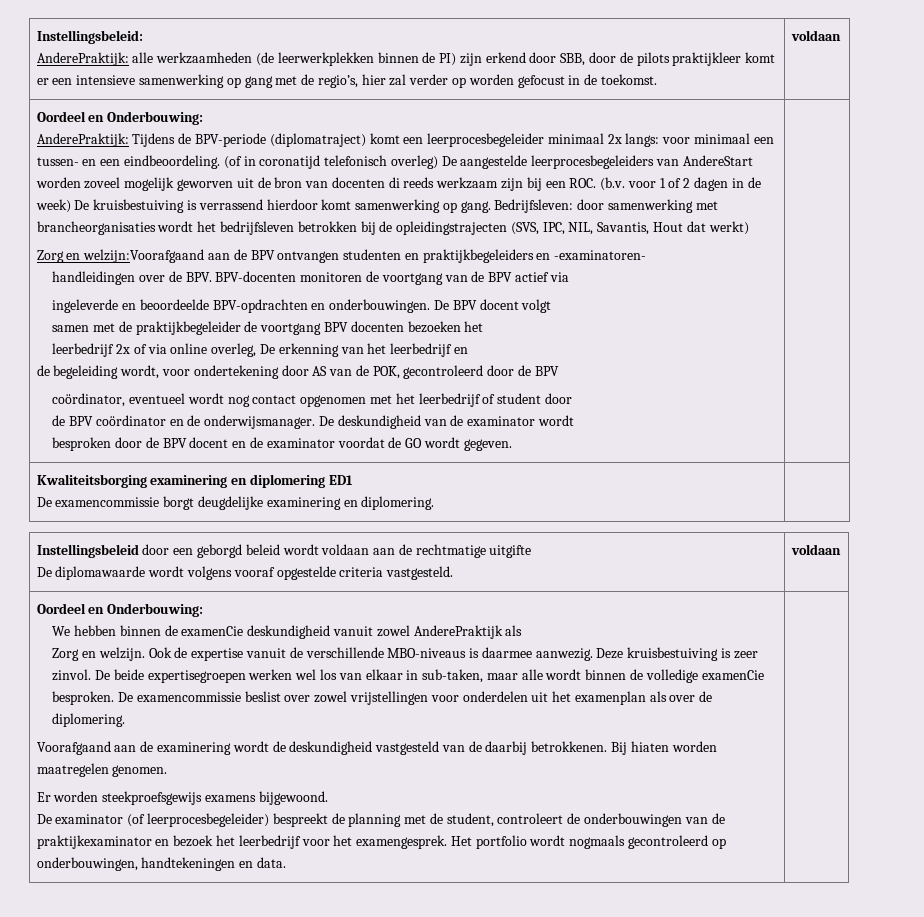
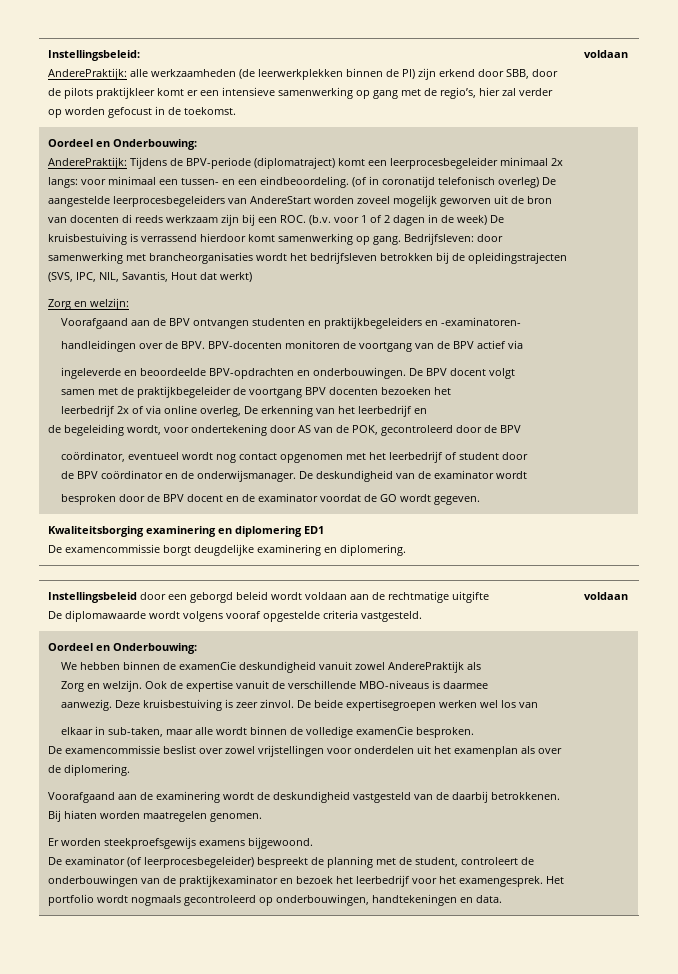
- Zorg en welzijn:Voorafgaand aan de BPV ontvangen studenten en praktijkbegeleiders en -examinatoren-
+ Zorg en welzijn:
+ Voorafgaand aan de BPV ontvangen studenten en praktijkbegeleiders en -examinatoren-
- Ook de expertise vanuit de verschillende MBO-niveaus is daarmee aanwezig.
+ Ook de expertise vanuit de verschillende MBO-niveaus is daarmee
+ aanwezig.
- De beide expertisegroepen werken wel los van elkaar in sub-taken, maar alle wordt binnen de volledige examenCie besproken. De examencommissie beslist over zowel vrijstellingen voor onderdelen uit het examenplan als over de diplomering.
+ De beide expertisegroepen werken wel los van
+ elkaar in sub-taken, maar alle wordt binnen de volledige examenCie besproken.
+ De examencommissie beslist over zowel vrijstellingen voor onderdelen uit het examenplan als over de diplomering.

